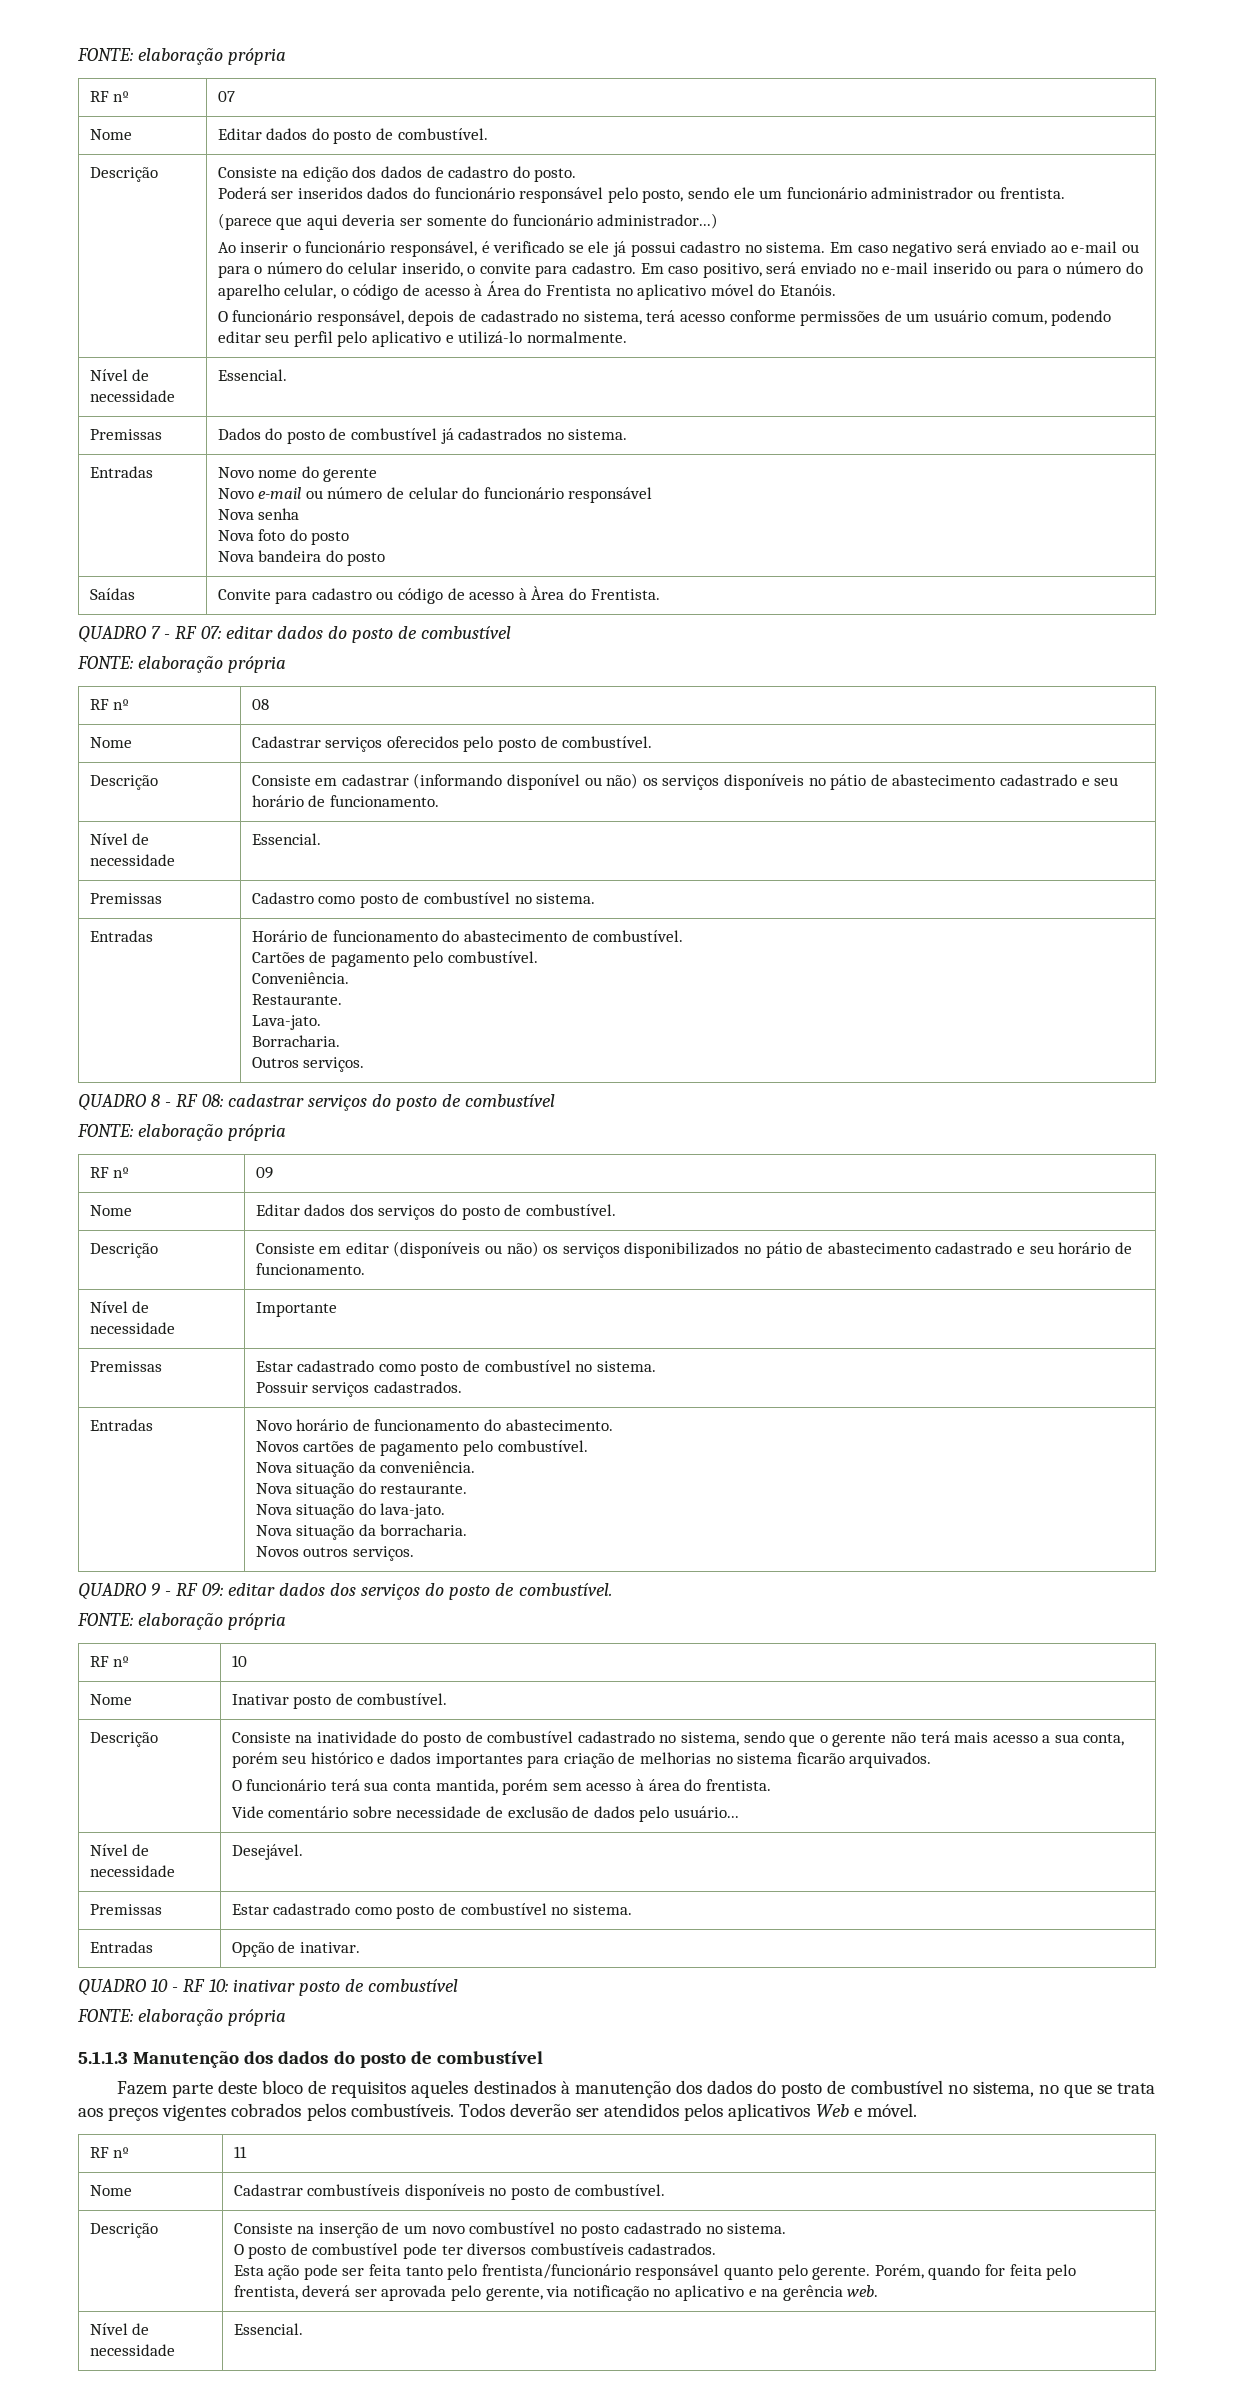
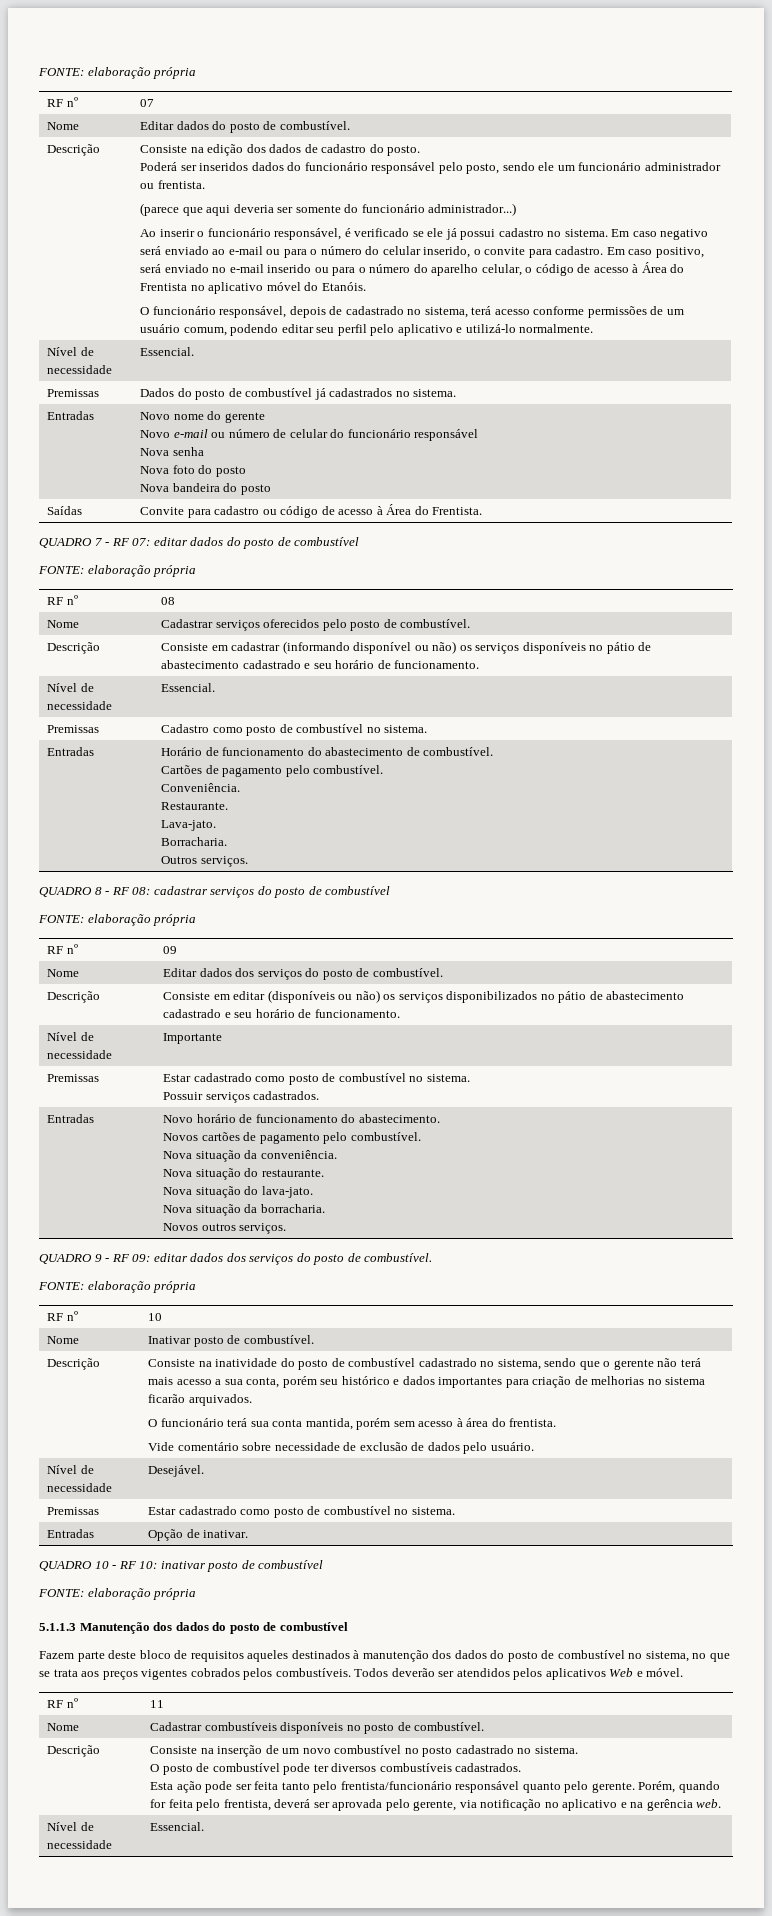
- Saídas | Convite para cadastro ou código de acesso à Àrea do Frentista.
+ Saídas | Convite para cadastro ou código de acesso à Área do Frentista.
- Vide comentário sobre necessidade de exclusão de dados pelo usuário...
+ Vide comentário sobre necessidade de exclusão de dados pelo usuário.

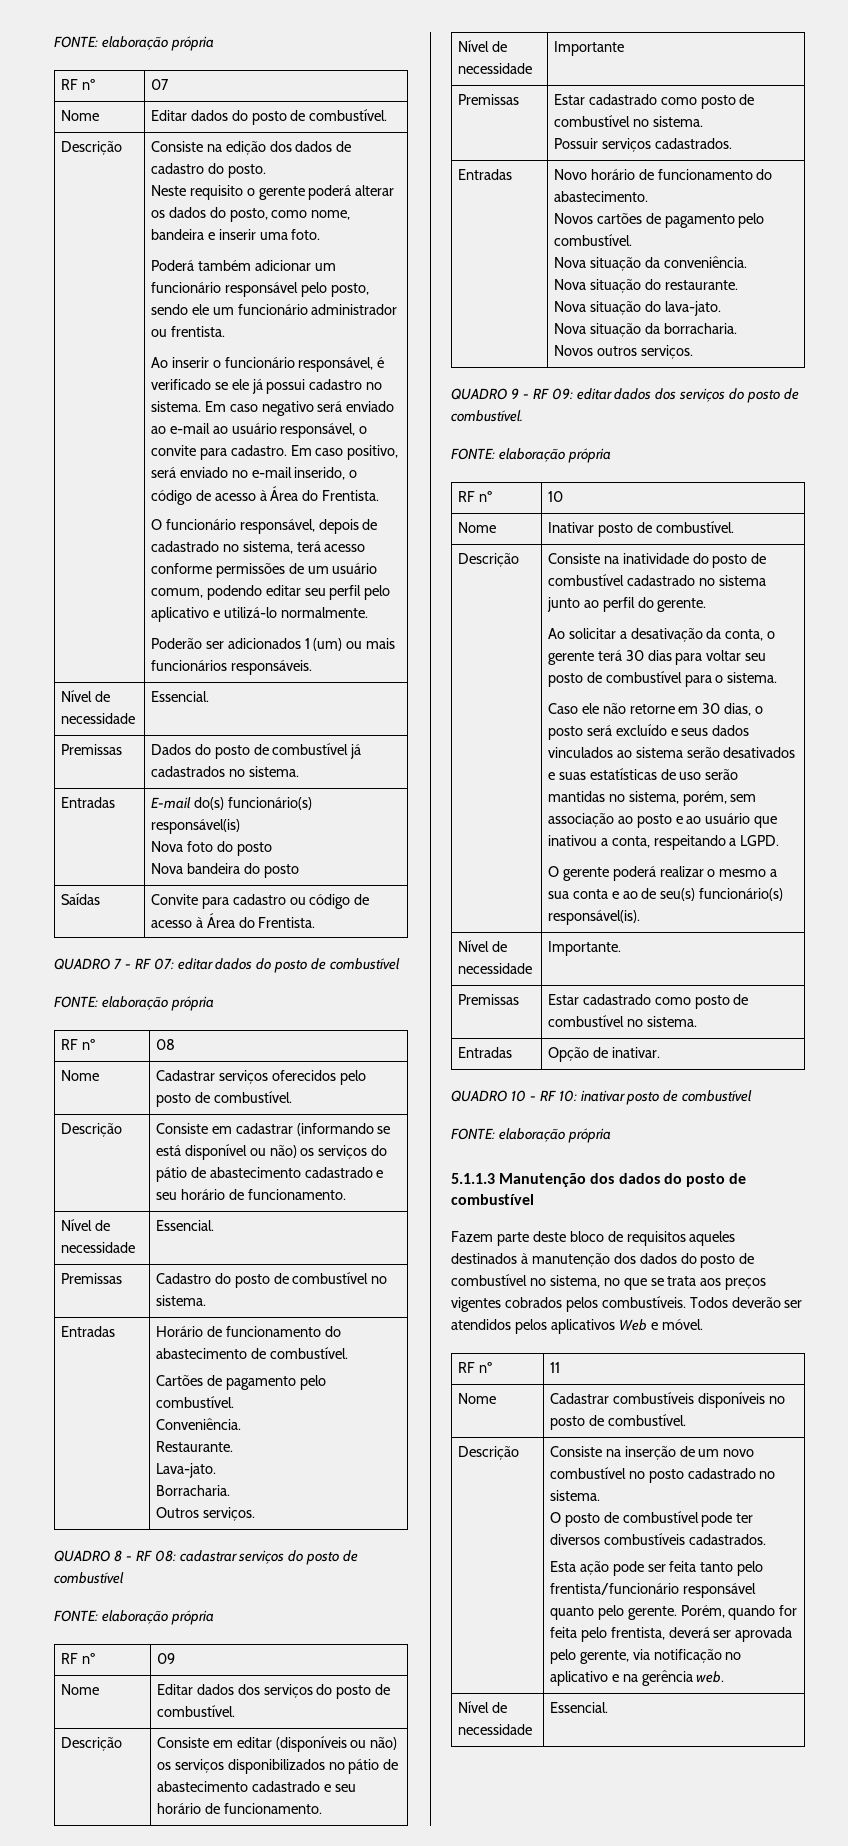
- Poderá ser inseridos dados do funcionário responsável pelo posto, sendo ele um funcionário administrador ou frentista.
+ Neste requisito o gerente poderá alterar os dados do posto, como nome, bandeira e inserir uma foto.
+ Poderá também adicionar um funcionário responsável pelo posto, sendo ele um funcionário administrador ou frentista.
- (parece que aqui deveria ser somente do funcionário administrador...)
- Em caso negativo será enviado ao e-mail ou para o número do celular inserido, o convite para cadastro.
+ Em caso negativo será enviado ao e-mail ao usuário responsável, o convite para cadastro.
- Em caso positivo, será enviado no e-mail inserido ou para o número do aparelho celular, o código de acesso à Área do Frentista no aplicativo móvel do Etanóis.
+ Em caso positivo, será enviado no e-mail inserido, o código de acesso à Área do Frentista.
+ Poderão ser adicionados 1 (um) ou mais funcionários responsáveis.
- Entradas | Novo nome do gerente
- Novo e-mail ou número de celular do funcionário responsável
- Nova senha
+ Entradas | E-mail do(s) funcionário(s) responsável(is)
- Descrição | Consiste em cadastrar (informando disponível ou não) os serviços disponíveis no pátio de abastecimento cadastrado e seu horário de funcionamento.
+ Descrição | Consiste em cadastrar (informando se está disponível ou não) os serviços do pátio de abastecimento cadastrado e seu horário de funcionamento.
- Premissas | Cadastro como posto de combustível no sistema.
+ Premissas | Cadastro do posto de combustível no sistema.
- Consiste na inatividade do posto de combustível cadastrado no sistema, sendo que o gerente não terá mais acesso a sua conta, porém seu histórico e dados importantes para criação de melhorias no sistema ficarão arquivados.
- O funcionário terá sua conta mantida, porém sem acesso à área do frentista.
- Vide comentário sobre necessidade de exclusão de dados pelo usuário.
- Nível de necessidade | Desejável.
+ Consiste na inatividade do posto de combustível cadastrado no sistema junto ao perfil do gerente.
+ Ao solicitar a desativação da conta, o gerente terá 30 dias para voltar seu posto de combustível para o sistema.
+ Caso ele não retorne em 30 dias, o posto será excluído e seus dados vinculados ao sistema serão desativados e suas estatísticas de uso serão mantidas no sistema, porém, sem associação ao posto e ao usuário que inativou a conta, respeitando a LGPD.
+ O gerente poderá realizar o mesmo a sua conta e ao de seu(s) funcionário(s) responsável(is).
+ Nível de necessidade | Importante.

